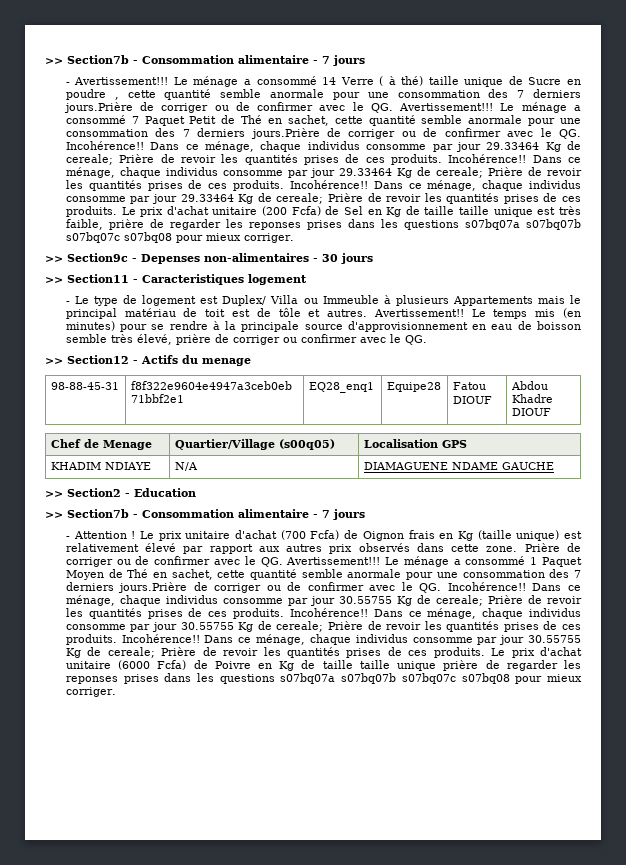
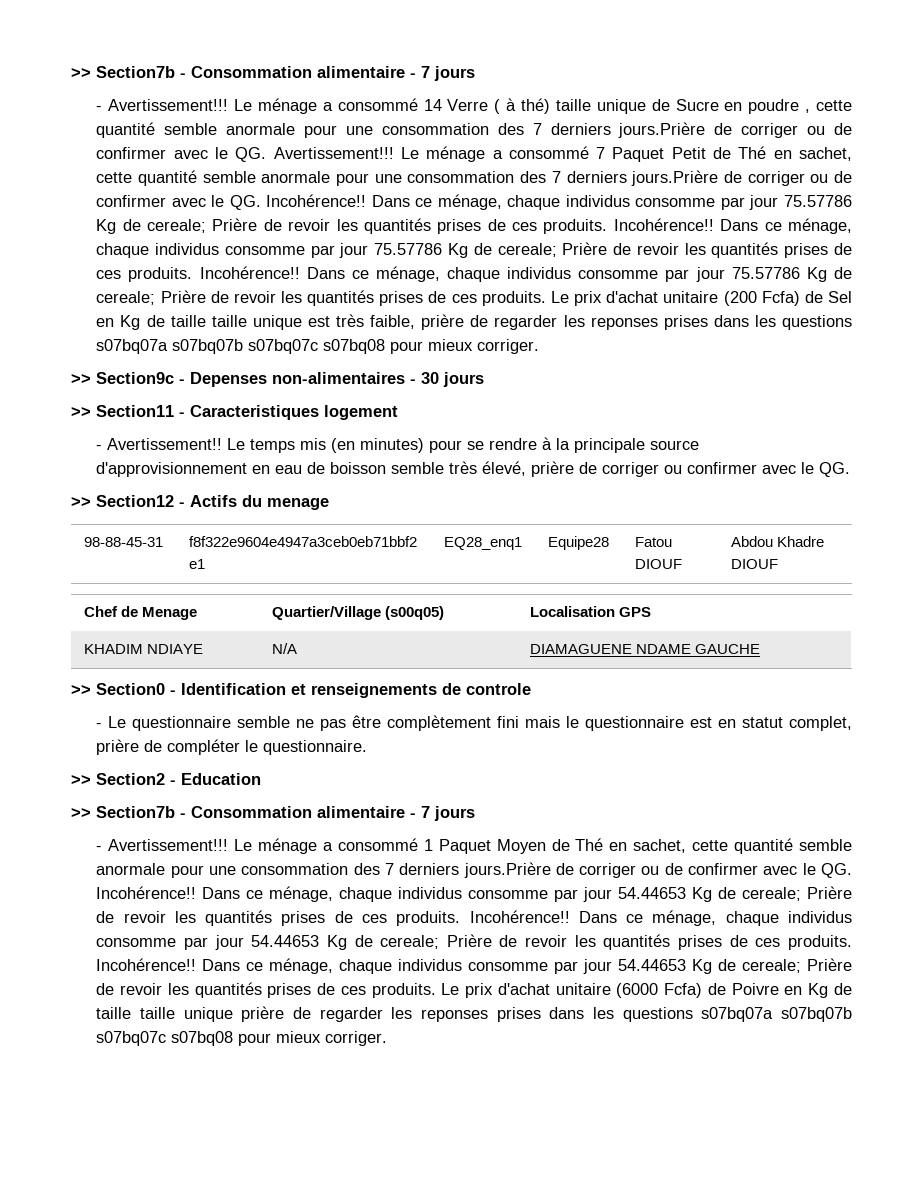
- Le ménage a consommé 7 Paquet Petit de Thé en sachet, cette quantité semble anormale pour une consommation des 7 derniers jours.Prière de corriger ou de confirmer avec le QG. Incohérence!! Dans ce ménage, chaque individus consomme par jour 29.33464 Kg de cereale; Prière de revoir les quantités prises de ces produits. Incohérence!! Dans ce ménage, chaque individus consomme par jour 29.33464 Kg de cereale; Prière de revoir les quantités prises de ces produits. Incohérence!! Dans ce ménage, chaque individus consomme par jour 29.33464 Kg de cereale; Prière de revoir les quantités prises de ces produits.
+ Le ménage a consommé 7 Paquet Petit de Thé en sachet, cette quantité semble anormale pour une consommation des 7 derniers jours.Prière de corriger ou de confirmer avec le QG. Incohérence!! Dans ce ménage, chaque individus consomme par jour 75.57786 Kg de cereale; Prière de revoir les quantités prises de ces produits. Incohérence!! Dans ce ménage, chaque individus consomme par jour 75.57786 Kg de cereale; Prière de revoir les quantités prises de ces produits. Incohérence!! Dans ce ménage, chaque individus consomme par jour 75.57786 Kg de cereale; Prière de revoir les quantités prises de ces produits.
- - Le type de logement est Duplex/ Villa ou Immeuble à plusieurs Appartements mais le principal matériau de toit est de tôle et autres. Avertissement!!
+ - Avertissement!!
+ >> Section0 - Identification et renseignements de controle
+ - Le questionnaire semble ne pas être complètement fini mais le questionnaire est en statut complet, prière de compléter le questionnaire.
  >> Section2 - Education
  >> Section7b - Consommation alimentaire - 7 jours
- - Attention ! Le prix unitaire d'achat (700 Fcfa) de Oignon frais en Kg (taille unique) est relativement élevé par rapport aux autres prix observés dans cette zone. Prière de corriger ou de confirmer avec le QG. Avertissement!!!
+ - Avertissement!!!
- Le ménage a consommé 1 Paquet Moyen de Thé en sachet, cette quantité semble anormale pour une consommation des 7 derniers jours.Prière de corriger ou de confirmer avec le QG. Incohérence!! Dans ce ménage, chaque individus consomme par jour 30.55755 Kg de cereale; Prière de revoir les quantités prises de ces produits. Incohérence!! Dans ce ménage, chaque individus consomme par jour 30.55755 Kg de cereale; Prière de revoir les quantités prises de ces produits. Incohérence!! Dans ce ménage, chaque individus consomme par jour 30.55755 Kg de cereale; Prière de revoir les quantités prises de ces produits.
+ Le ménage a consommé 1 Paquet Moyen de Thé en sachet, cette quantité semble anormale pour une consommation des 7 derniers jours.Prière de corriger ou de confirmer avec le QG. Incohérence!! Dans ce ménage, chaque individus consomme par jour 54.44653 Kg de cereale; Prière de revoir les quantités prises de ces produits. Incohérence!! Dans ce ménage, chaque individus consomme par jour 54.44653 Kg de cereale; Prière de revoir les quantités prises de ces produits. Incohérence!! Dans ce ménage, chaque individus consomme par jour 54.44653 Kg de cereale; Prière de revoir les quantités prises de ces produits.

